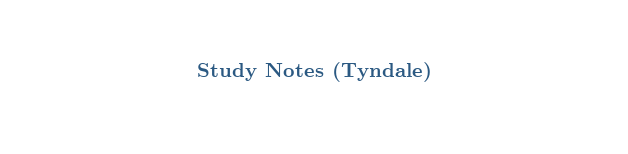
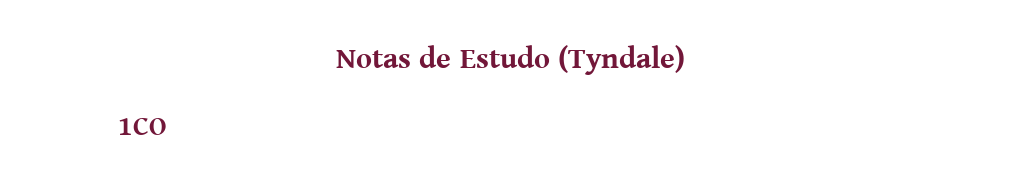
- Study Notes (Tyndale)
+ Notas de Estudo (Tyndale)
+ 1CO

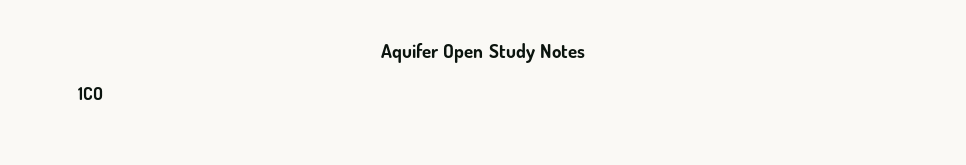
- Notas de Estudo (Tyndale)
+ Aquifer Open Study Notes

